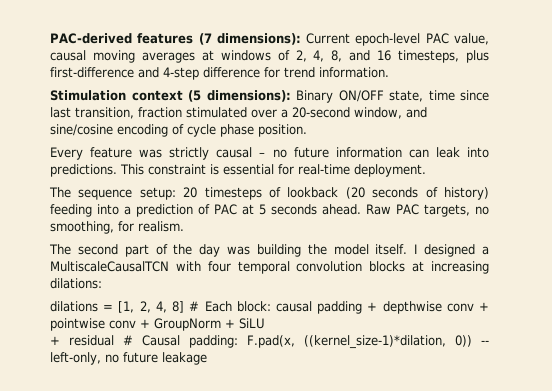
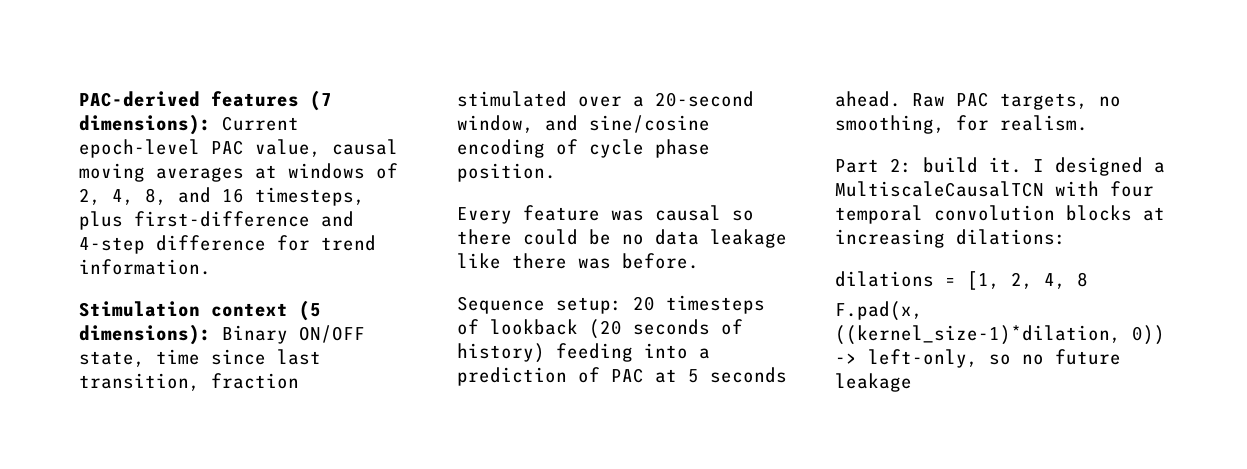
- Every feature was strictly causal – no future information can leak into predictions. This constraint is essential for real-time deployment.
- The sequence setup: 20 timesteps of lookback (20 seconds of history) feeding into a prediction of PAC at 5 seconds ahead.
+ Every feature was causal so there could be no data leakage like there was before.
+ Sequence setup: 20 timesteps of lookback (20 seconds of history) feeding into a prediction of PAC at 5 seconds ahead.
- The second part of the day was building the model itself.
+ Part 2: build it.
- dilations = [1, 2, 4, 8] # Each block: causal padding + depthwise conv + pointwise conv + GroupNorm + SiLU
- + residual # Causal padding: F.pad(x, ((kernel_size-1)*dilation, 0)) -- left-only, no future leakage
+ dilations = [1, 2, 4, 8
+ F.pad(x, ((kernel_size-1)*dilation, 0)) -> left-only, so no future leakage

